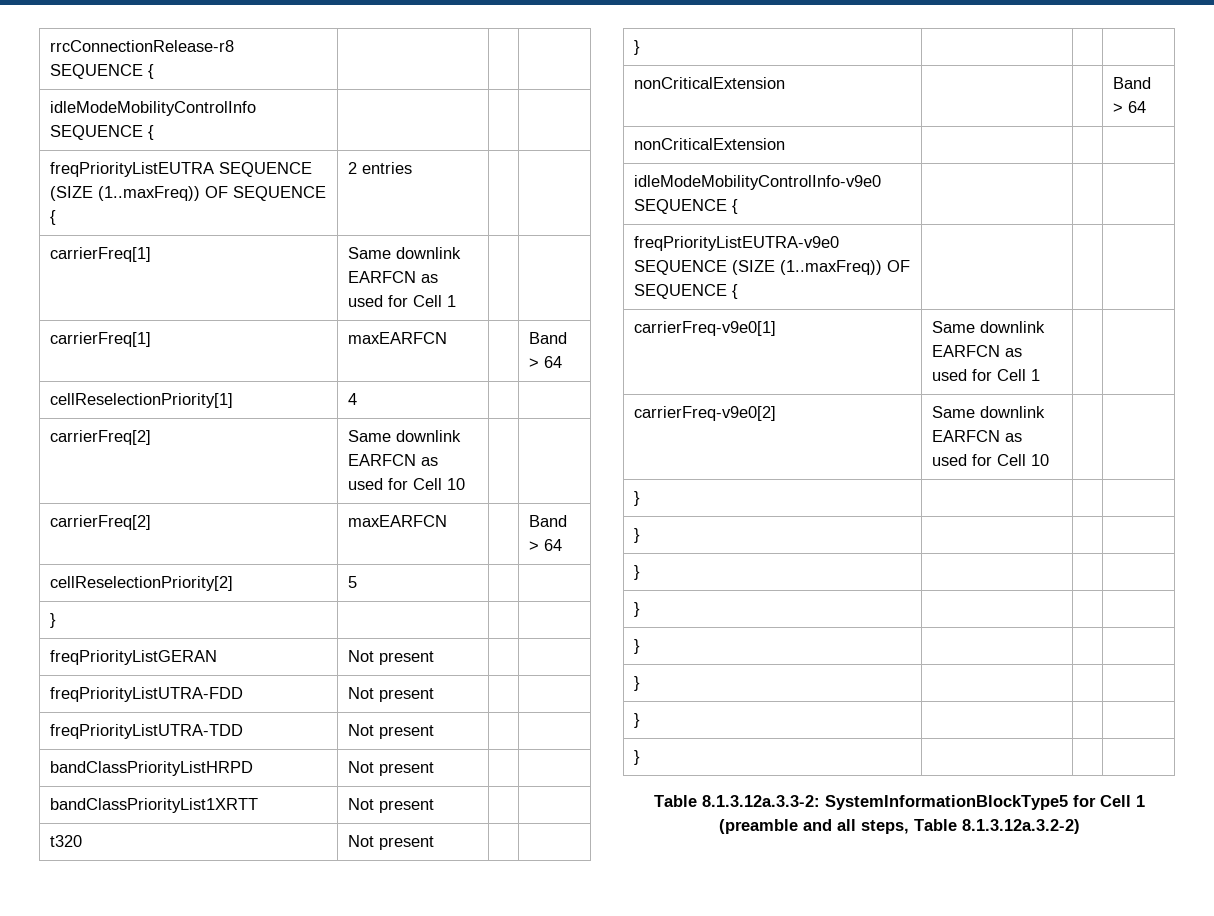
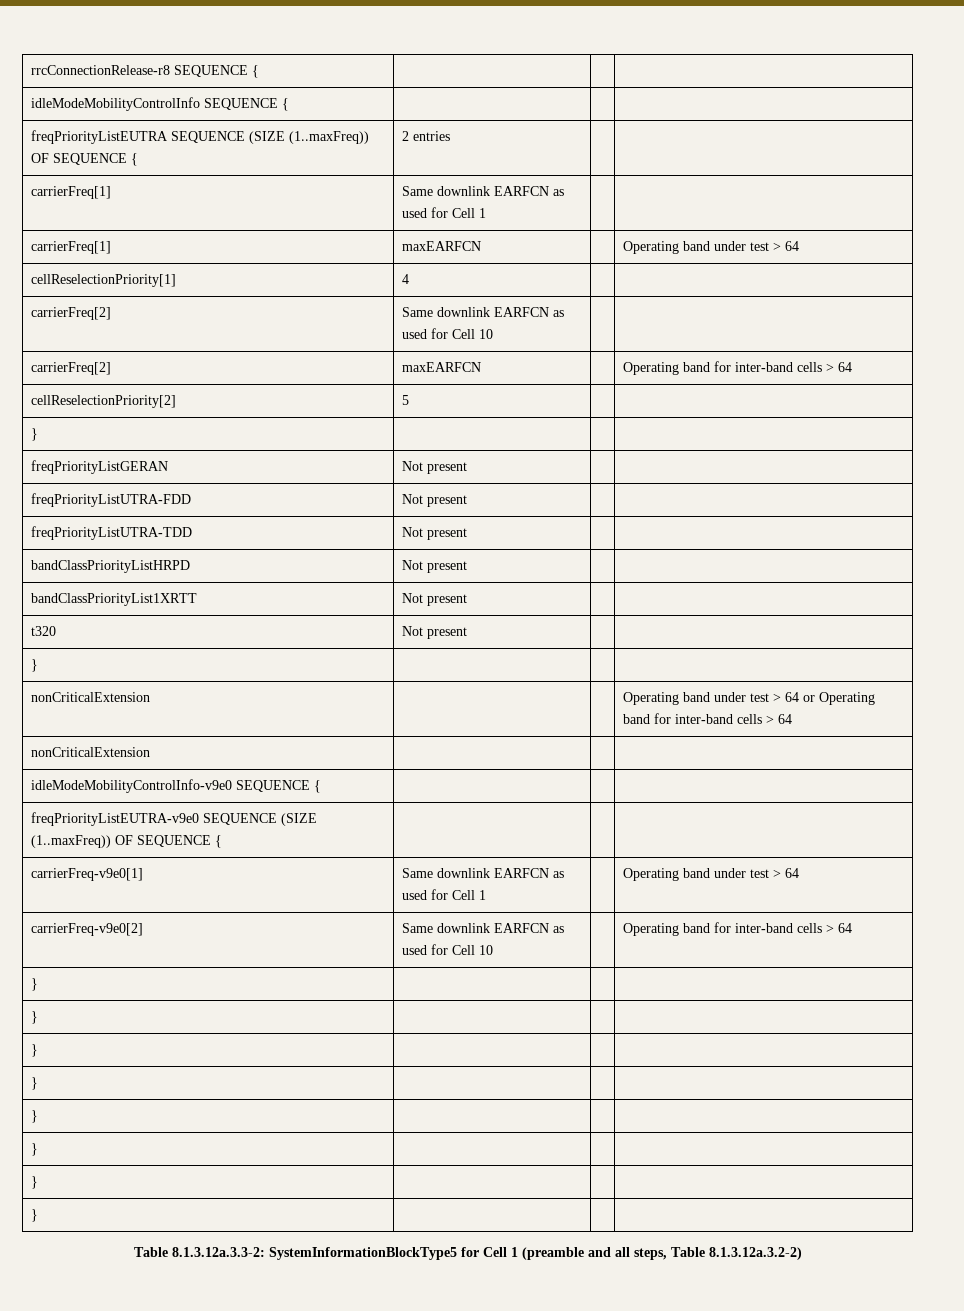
- carrierFreq[1] | maxEARFCN | | Band > 64
+ carrierFreq[1] | maxEARFCN | | Operating band under test > 64
- carrierFreq[2] | maxEARFCN | | Band > 64
+ carrierFreq[2] | maxEARFCN | | Operating band for inter-band cells > 64
- nonCriticalExtension | | | Band > 64
+ nonCriticalExtension | | | Operating band under test > 64 or Operating band for inter-band cells > 64
- carrierFreq-v9e0[1] | Same downlink EARFCN as used for Cell 1 | |
+ carrierFreq-v9e0[1] | Same downlink EARFCN as used for Cell 1 | | Operating band under test > 64
- carrierFreq-v9e0[2] | Same downlink EARFCN as used for Cell 10 | |
+ carrierFreq-v9e0[2] | Same downlink EARFCN as used for Cell 10 | | Operating band for inter-band cells > 64

